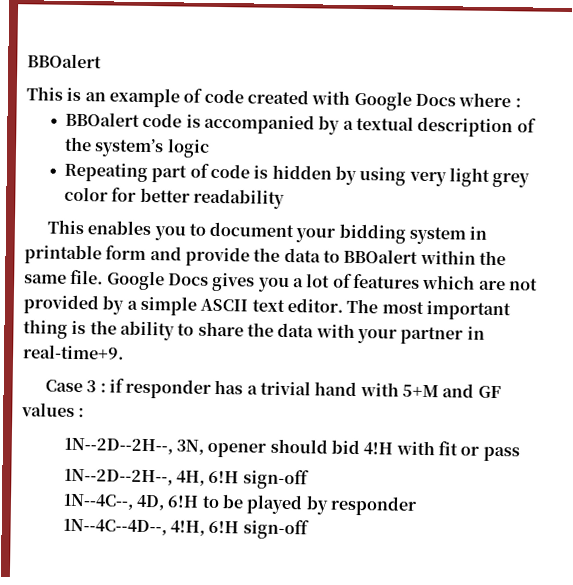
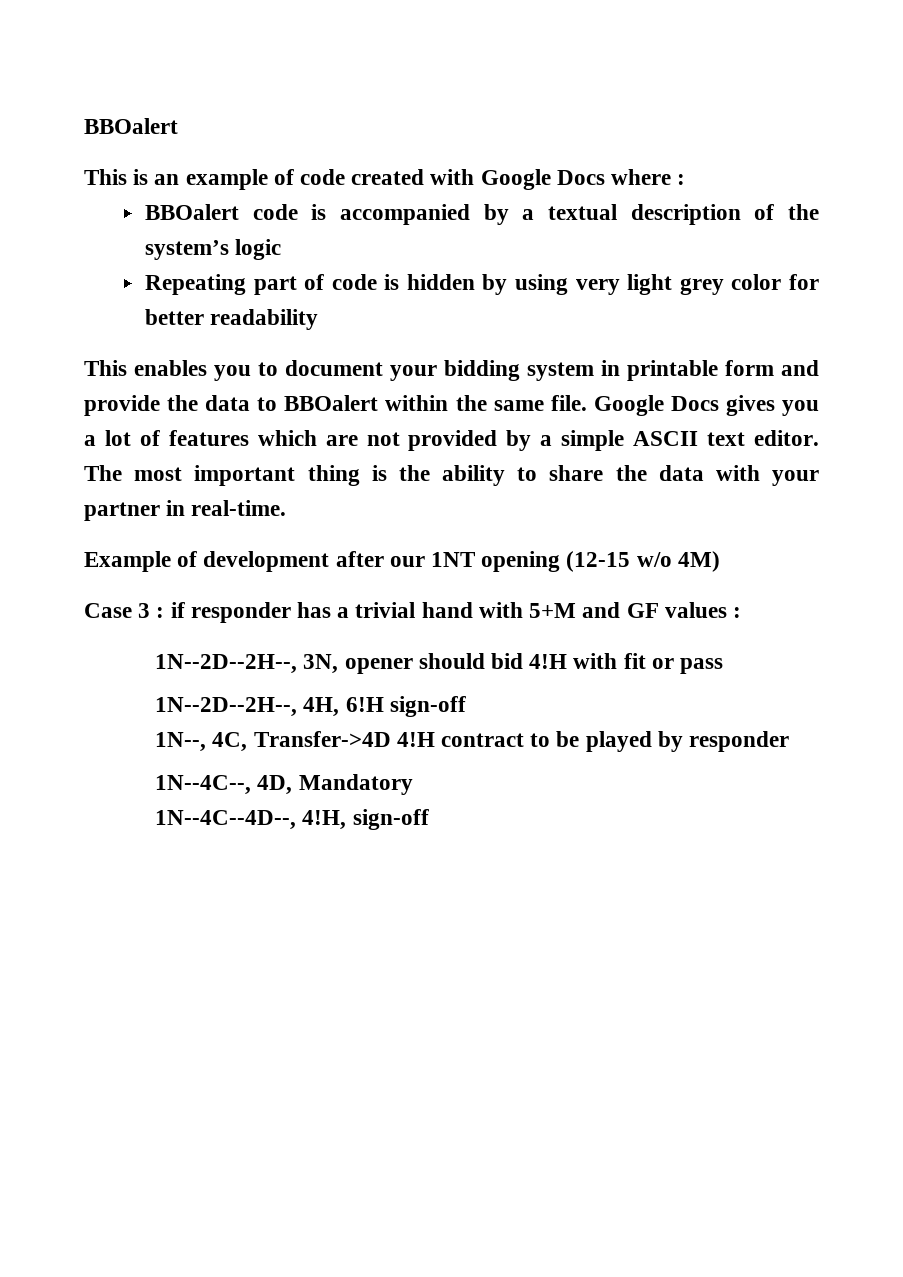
- The most important thing is the ability to share the data with your partner in real-time+9.
+ The most important thing is the ability to share the data with your partner in real-time.
+ Example of development after our 1NT opening (12-15 w/o 4M)
- 1N--4C--, 4D, 6!H to be played by responder
+ 1N--, 4C, Transfer->4D 4!H contract to be played by responder
+ 1N--4C--, 4D, Mandatory
- 1N--4C--4D--, 4!H, 6!H sign-off
+ 1N--4C--4D--, 4!H, sign-off

